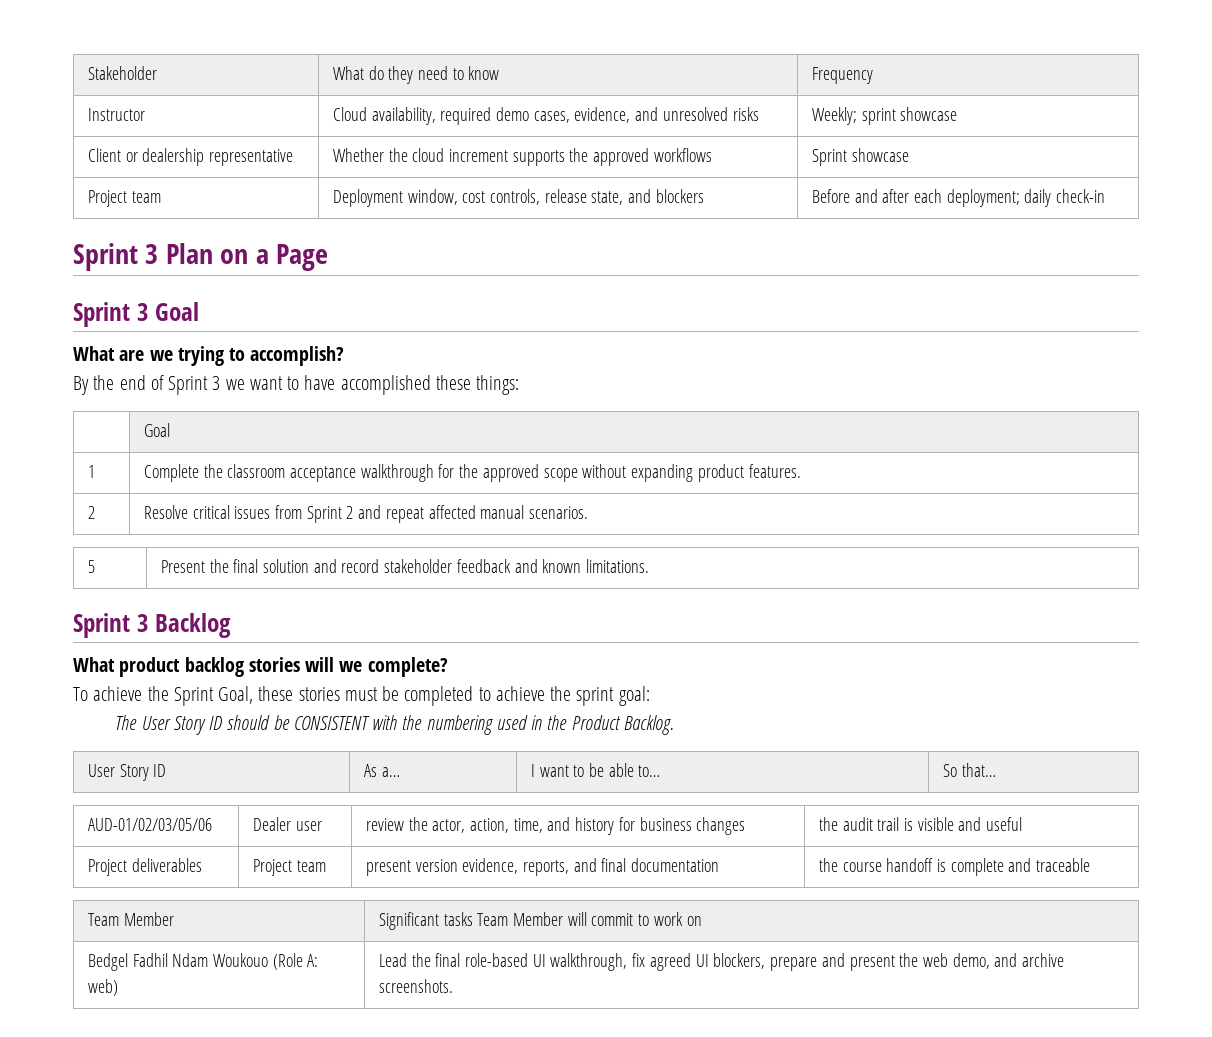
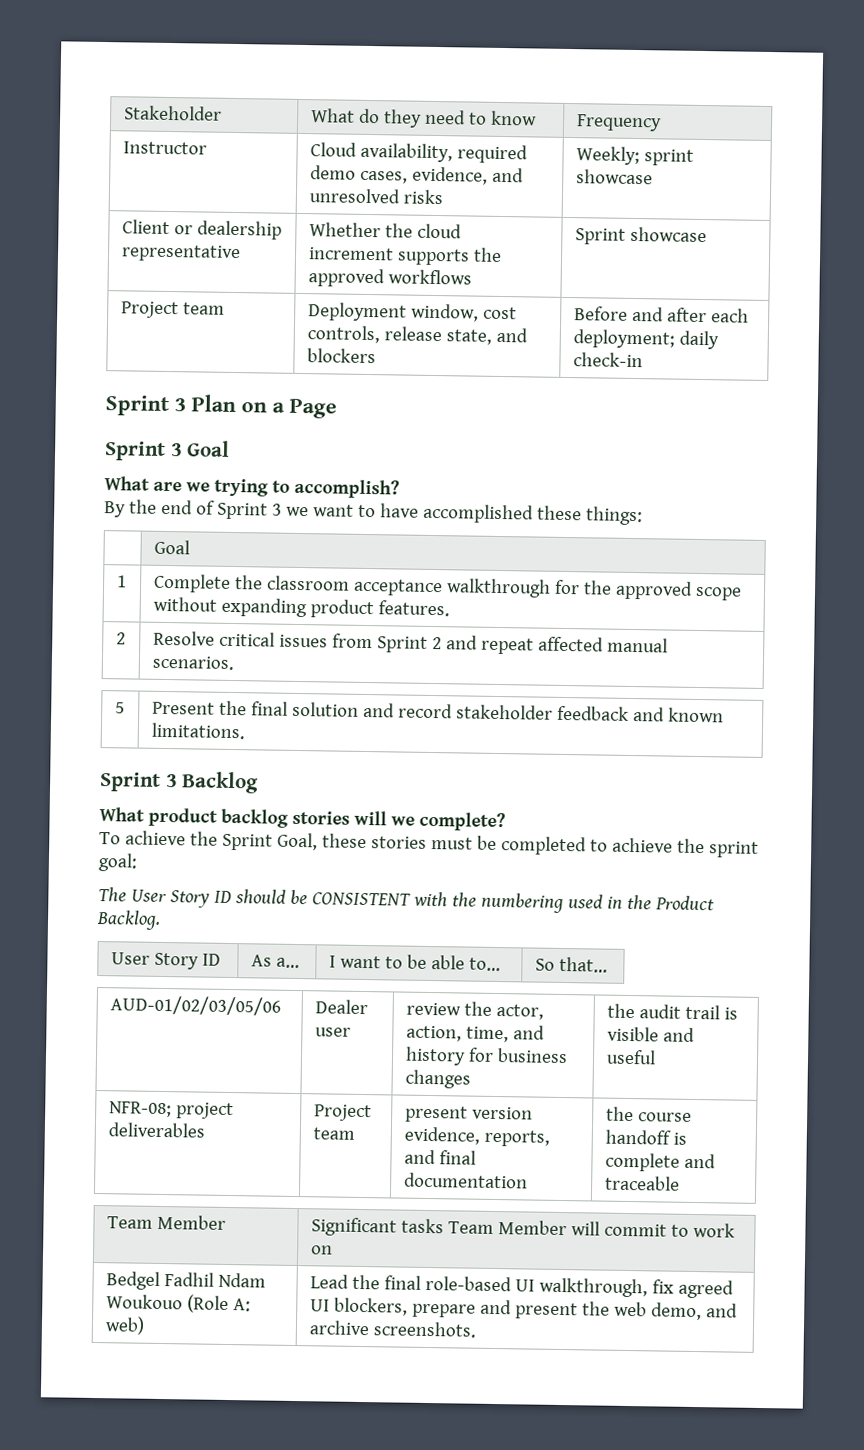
- Project deliverables | Project team | present version evidence, reports, and final documentation | the course handoff is complete and traceable
+ NFR-08; project deliverables | Project team | present version evidence, reports, and final documentation | the course handoff is complete and traceable

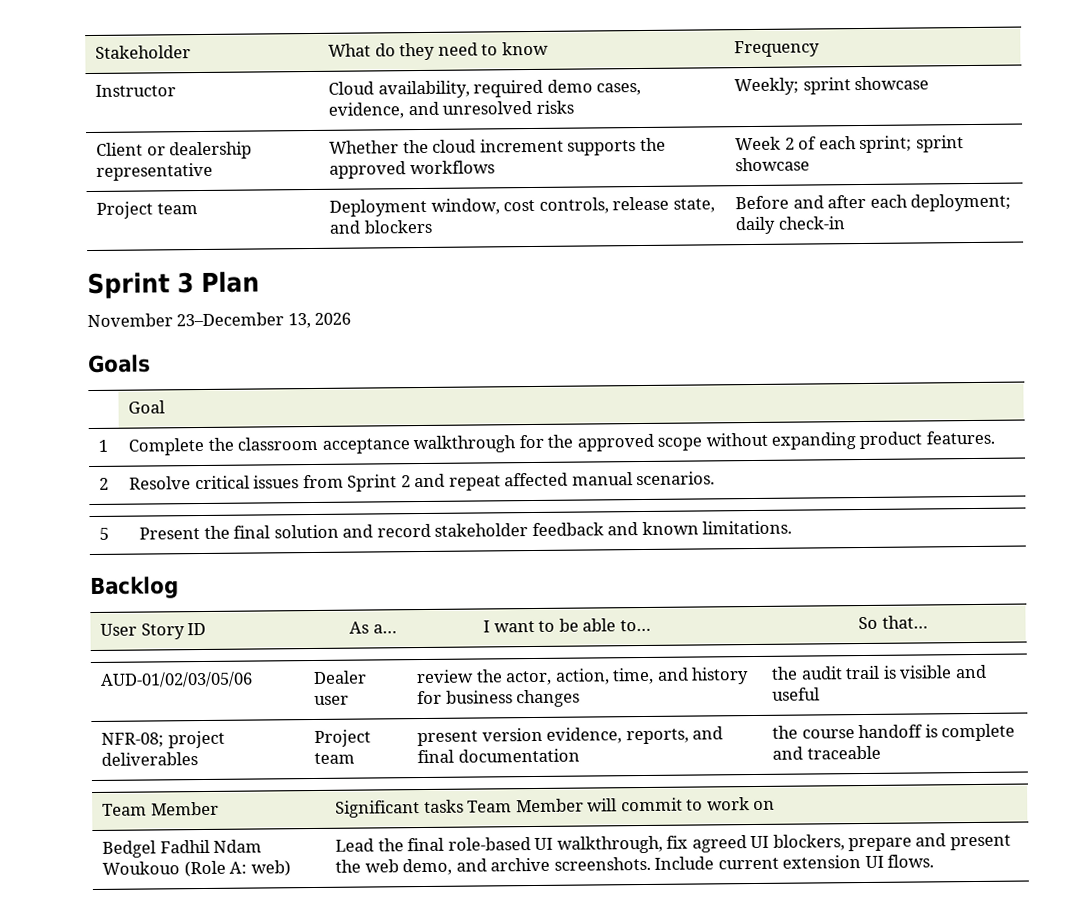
- Client or dealership representative | Whether the cloud increment supports the approved workflows | Sprint showcase
+ Client or dealership representative | Whether the cloud increment supports the approved workflows | Week 2 of each sprint; sprint showcase
- Sprint 3 Plan on a Page
- Sprint 3 Goal
- What are we trying to accomplish?
- By the end of Sprint 3 we want to have accomplished these things:
+ Sprint 3 Plan
+ November 23–December 13, 2026
+ Goals
- Sprint 3 Backlog
+ Backlog
- What product backlog stories will we complete?
- To achieve the Sprint Goal, these stories must be completed to achieve the sprint goal:
- The User Story ID should be CONSISTENT with the numbering used in the Product Backlog.
- Bedgel Fadhil Ndam Woukouo (Role A: web) | Lead the final role-based UI walkthrough, fix agreed UI blockers, prepare and present the web demo, and archive screenshots.
+ Bedgel Fadhil Ndam Woukouo (Role A: web) | Lead the final role-based UI walkthrough, fix agreed UI blockers, prepare and present the web demo, and archive screenshots. Include current extension UI flows.

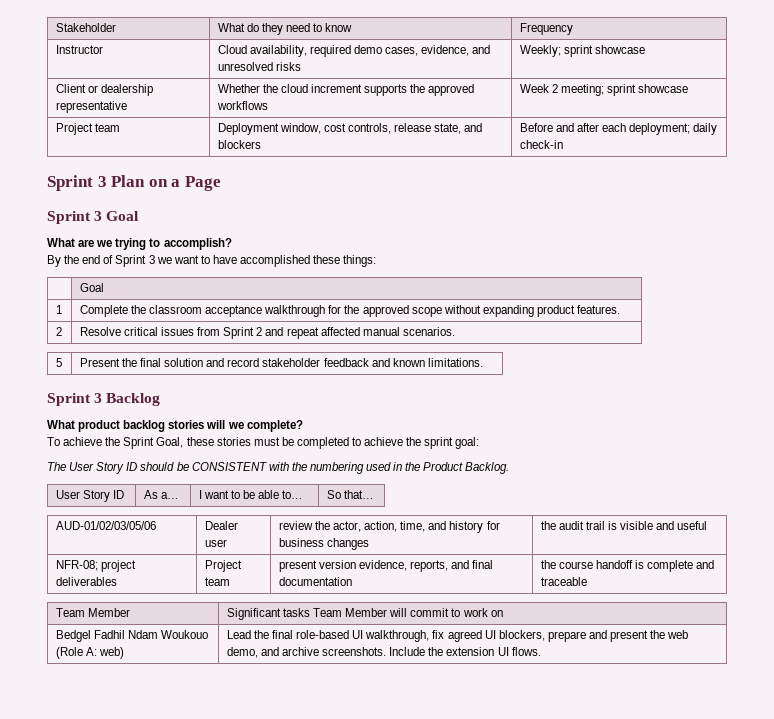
- Client or dealership representative | Whether the cloud increment supports the approved workflows | Week 2 of each sprint; sprint showcase
+ Client or dealership representative | Whether the cloud increment supports the approved workflows | Week 2 meeting; sprint showcase
- Sprint 3 Plan
- November 23–December 13, 2026
- Goals
+ Sprint 3 Plan on a Page
+ Sprint 3 Goal
+ What are we trying to accomplish?
+ By the end of Sprint 3 we want to have accomplished these things:
- Backlog
+ Sprint 3 Backlog
+ What product backlog stories will we complete?
+ To achieve the Sprint Goal, these stories must be completed to achieve the sprint goal:
+ The User Story ID should be CONSISTENT with the numbering used in the Product Backlog.
- Bedgel Fadhil Ndam Woukouo (Role A: web) | Lead the final role-based UI walkthrough, fix agreed UI blockers, prepare and present the web demo, and archive screenshots. Include current extension UI flows.
+ Bedgel Fadhil Ndam Woukouo (Role A: web) | Lead the final role-based UI walkthrough, fix agreed UI blockers, prepare and present the web demo, and archive screenshots. Include the extension UI flows.

